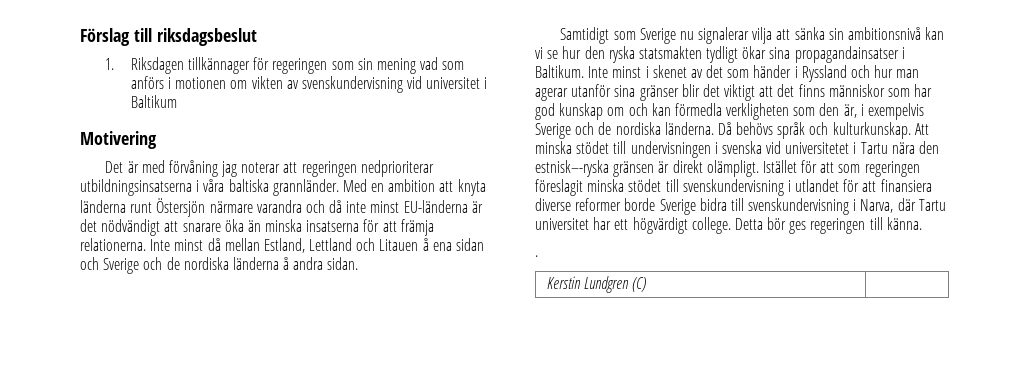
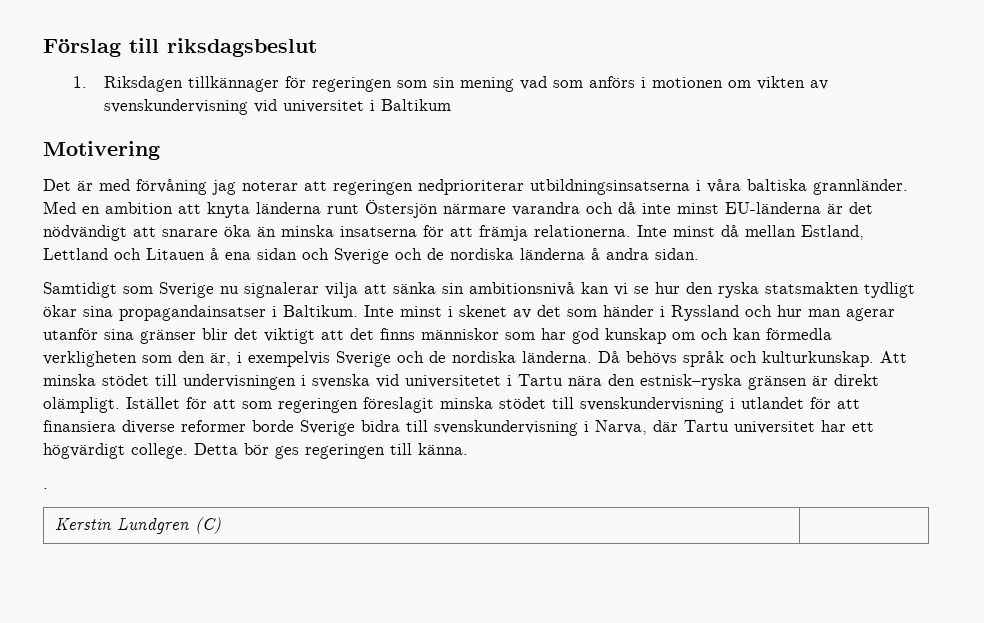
- Att minska stödet till undervisningen i svenska vid universitetet i Tartu nära den estnisk–-ryska gränsen är direkt olämpligt.
+ Att minska stödet till undervisningen i svenska vid universitetet i Tartu nära den estnisk–ryska gränsen är direkt olämpligt.

